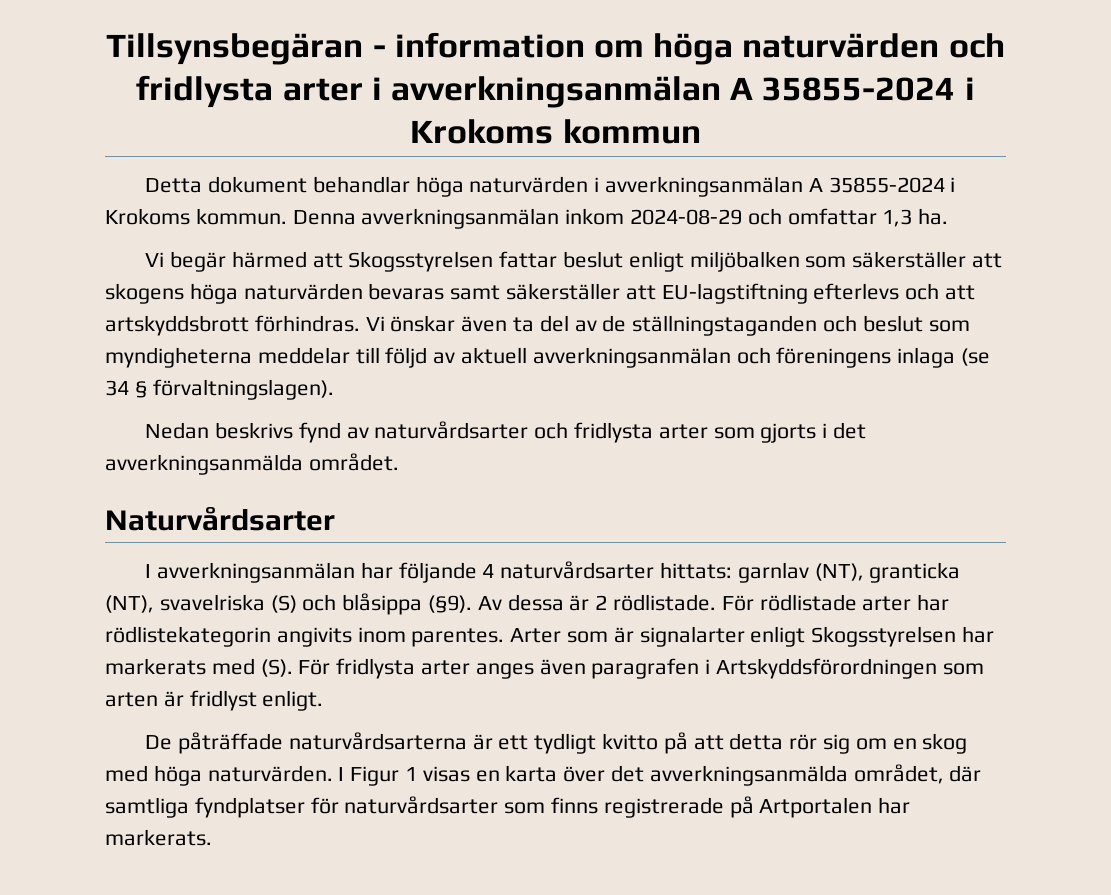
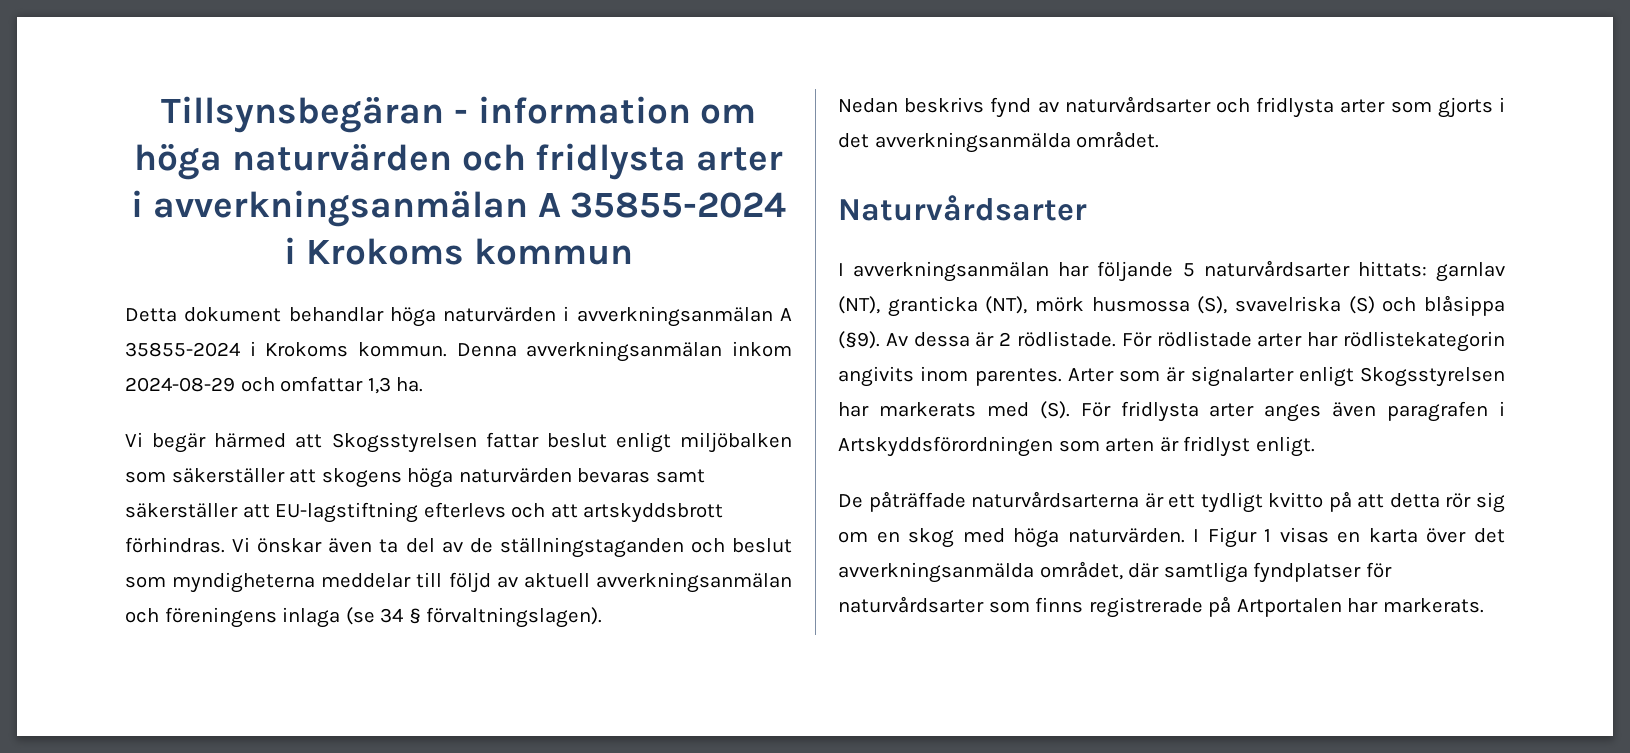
- I avverkningsanmälan har följande 4 naturvårdsarter hittats: garnlav (NT), granticka (NT), svavelriska (S) och blåsippa (§9).
+ I avverkningsanmälan har följande 5 naturvårdsarter hittats: garnlav (NT), granticka (NT), mörk husmossa (S), svavelriska (S) och blåsippa (§9).

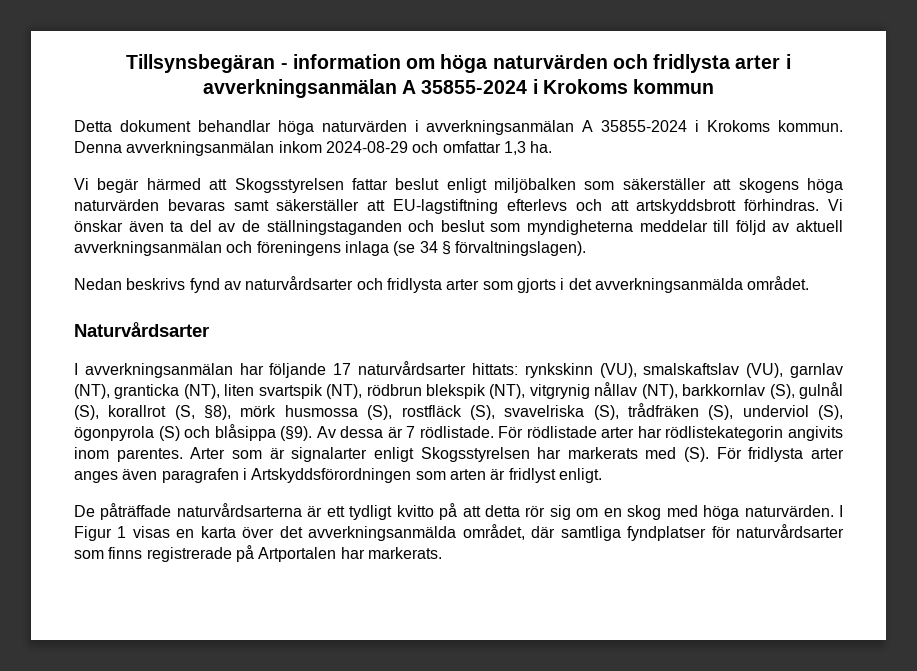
- I avverkningsanmälan har följande 5 naturvårdsarter hittats: garnlav (NT), granticka (NT), mörk husmossa (S), svavelriska (S) och blåsippa (§9).
+ I avverkningsanmälan har följande 17 naturvårdsarter hittats: rynkskinn (VU), smalskaftslav (VU), garnlav (NT), granticka (NT), liten svartspik (NT), rödbrun blekspik (NT), vitgrynig nållav (NT), barkkornlav (S), gulnål (S), korallrot (S, §8), mörk husmossa (S), rostfläck (S), svavelriska (S), trådfräken (S), underviol (S), ögonpyrola (S) och blåsippa (§9).
- Av dessa är 2 rödlistade.
+ Av dessa är 7 rödlistade.

